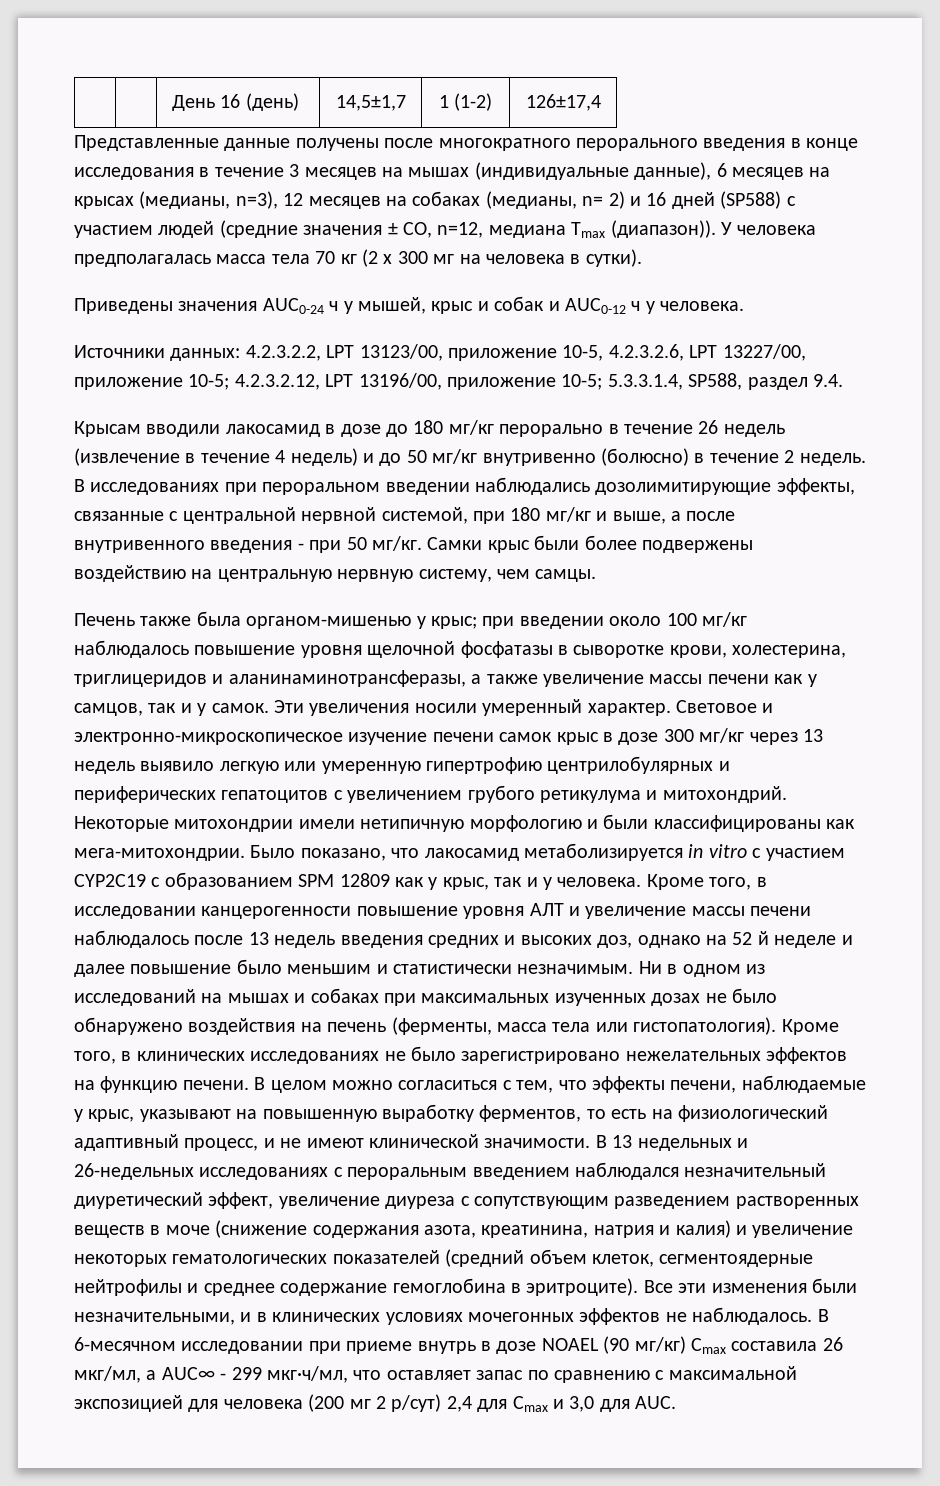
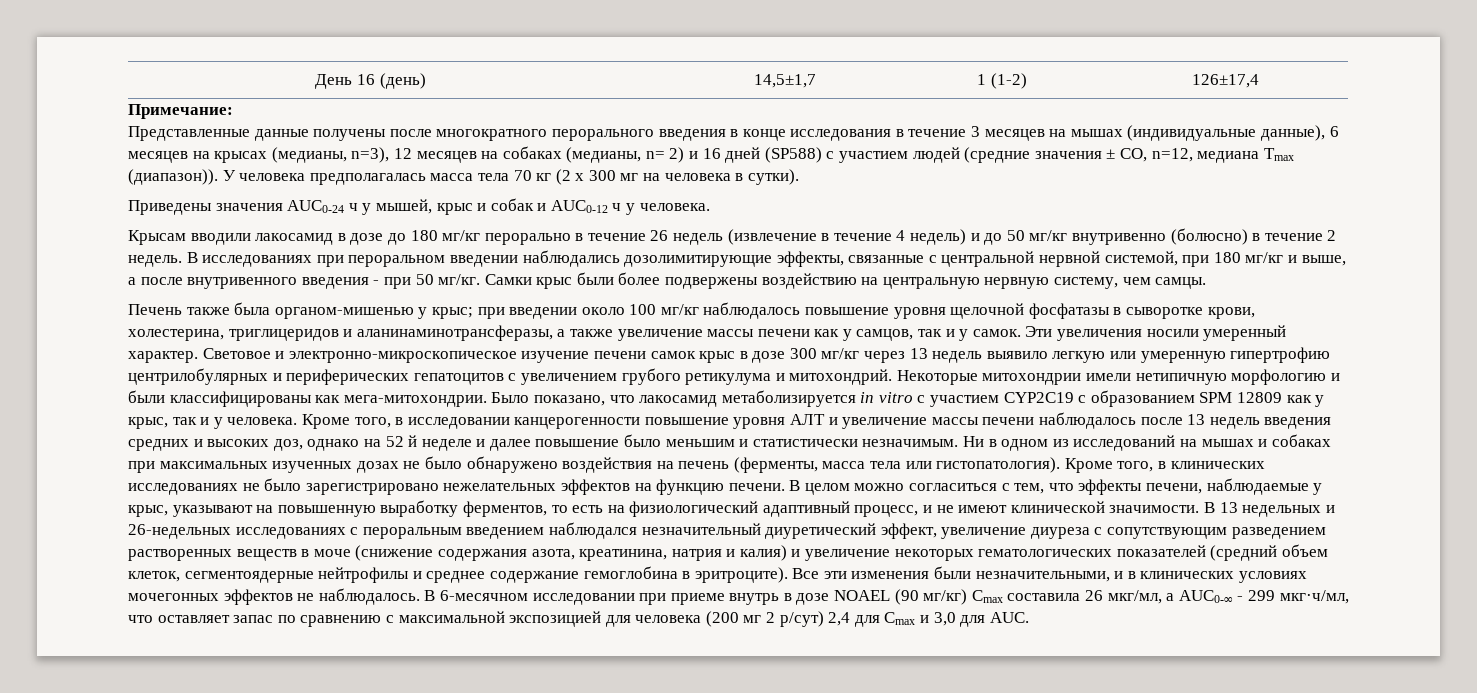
+ Примечание:
- Источники данных: 4.2.3.2.2, LPT 13123/00, приложение 10-5, 4.2.3.2.6, LPT 13227/00, приложение 10-5; 4.2.3.2.12, LPT 13196/00, приложение 10-5; 5.3.3.1.4, SP588, раздел 9.4.
- В 6-месячном исследовании при приеме внутрь в дозе NOAEL (90 мг/кг) Cmax составила 26 мкг/мл, а AUC∞ - 299 мкг·ч/мл, что оставляет запас по сравнению с максимальной экспозицией для человека (200 мг 2 р/сут) 2,4 для Cmax и 3,0 для AUC.
+ В 6-месячном исследовании при приеме внутрь в дозе NOAEL (90 мг/кг) Cmax составила 26 мкг/мл, а AUC0-∞ - 299 мкг·ч/мл, что оставляет запас по сравнению с максимальной экспозицией для человека (200 мг 2 р/сут) 2,4 для Cmax и 3,0 для AUC.

